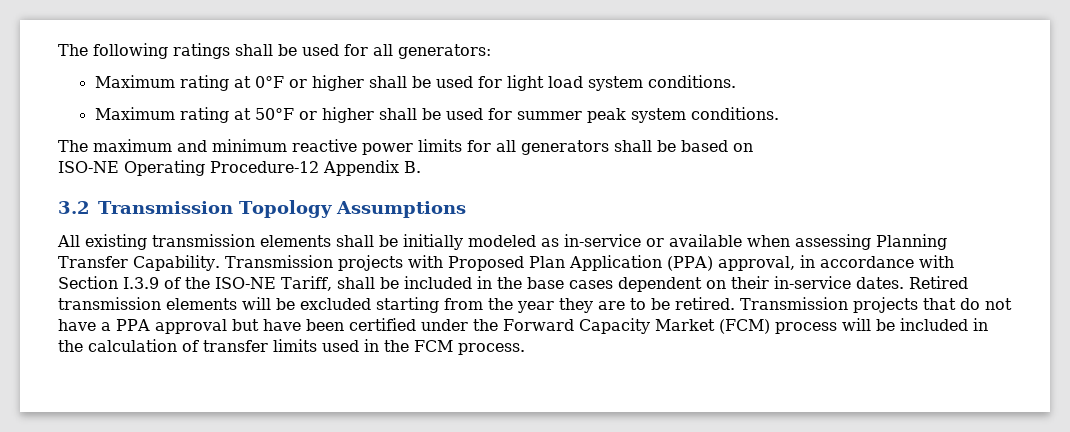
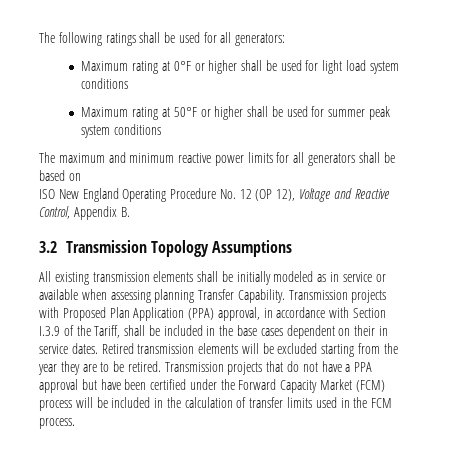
- Maximum rating at 0°F or higher shall be used for light load system conditions.
+ Maximum rating at 0°F or higher shall be used for light load system conditions
- Maximum rating at 50°F or higher shall be used for summer peak system conditions.
+ Maximum rating at 50°F or higher shall be used for summer peak system conditions
- ISO-NE Operating Procedure-12 Appendix B.
+ ISO New England Operating Procedure No. 12 (OP 12), Voltage and Reactive Control, Appendix B.
- All existing transmission elements shall be initially modeled as in-service or available when assessing Planning Transfer Capability.
+ All existing transmission elements shall be initially modeled as in service or available when assessing planning Transfer Capability.
- Transmission projects with Proposed Plan Application (PPA) approval, in accordance with Section I.3.9 of the ISO-NE Tariff, shall be included in the base cases dependent on their in-service dates.
+ Transmission projects with Proposed Plan Application (PPA) approval, in accordance with Section I.3.9 of the Tariff, shall be included in the base cases dependent on their in service dates.

